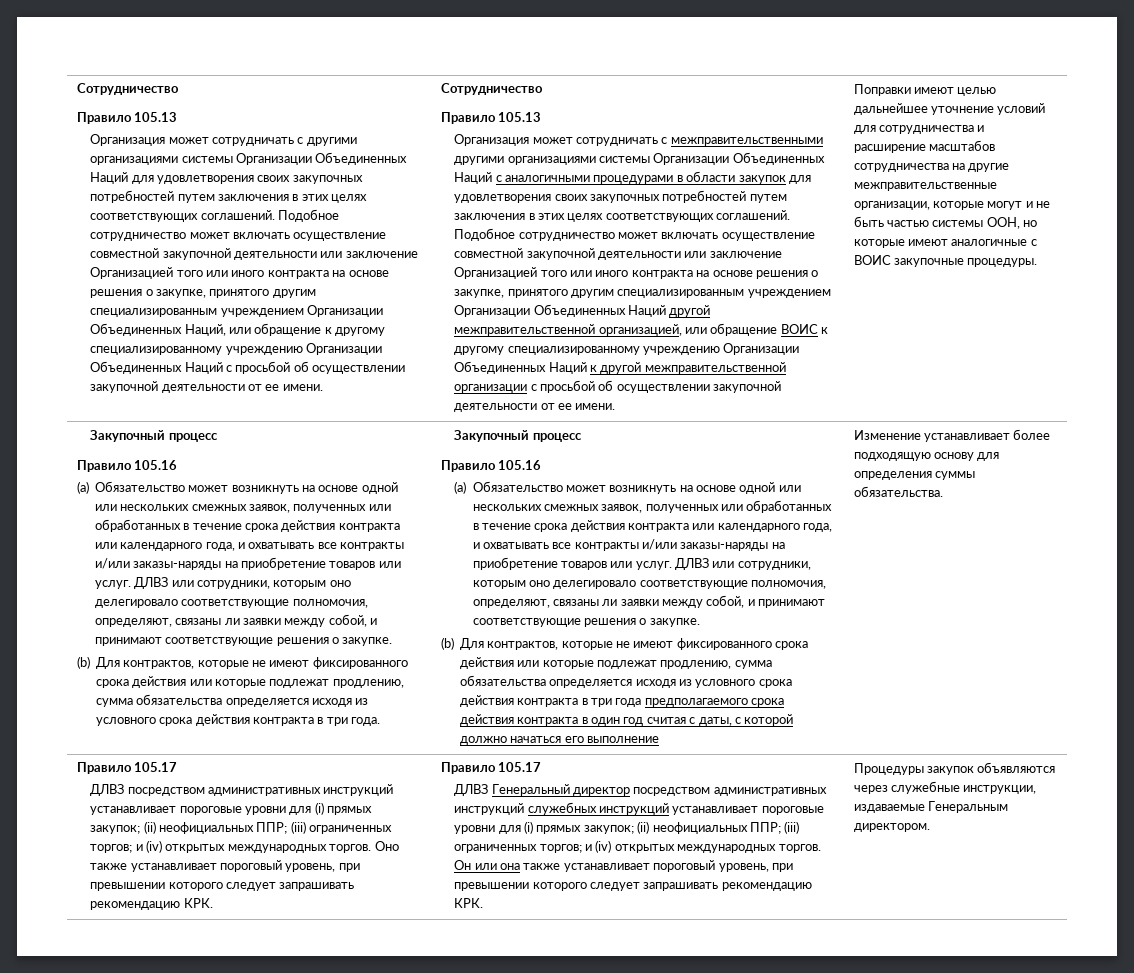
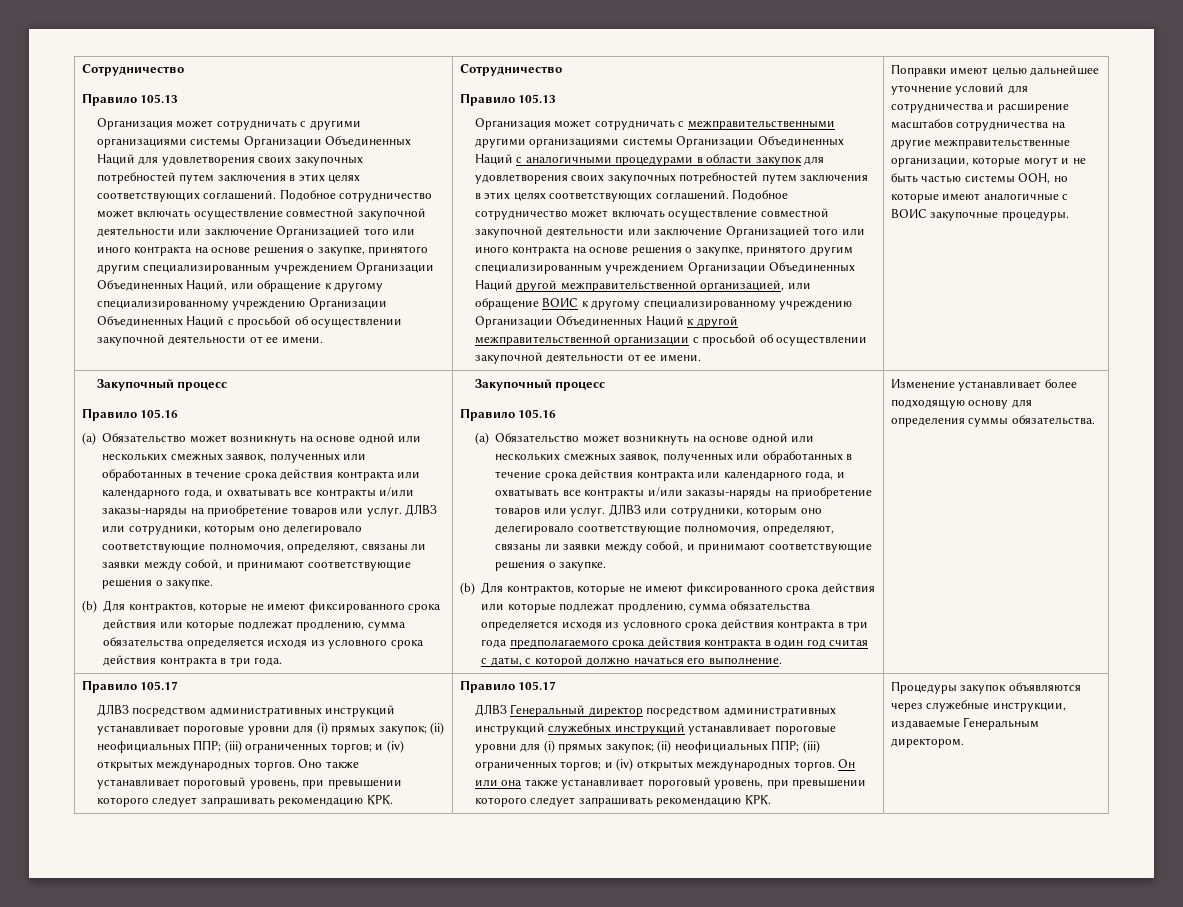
- (b) Для контрактов, которые не имеют фиксированного срока действия или которые подлежат продлению, сумма обязательства определяется исходя из условного срока действия контракта в три года предполагаемого срока действия контракта в один год считая с даты, с которой должно начаться его выполнение
+ (b) Для контрактов, которые не имеют фиксированного срока действия или которые подлежат продлению, сумма обязательства определяется исходя из условного срока действия контракта в три года предполагаемого срока действия контракта в один год считая с даты, с которой должно начаться его выполнение.

